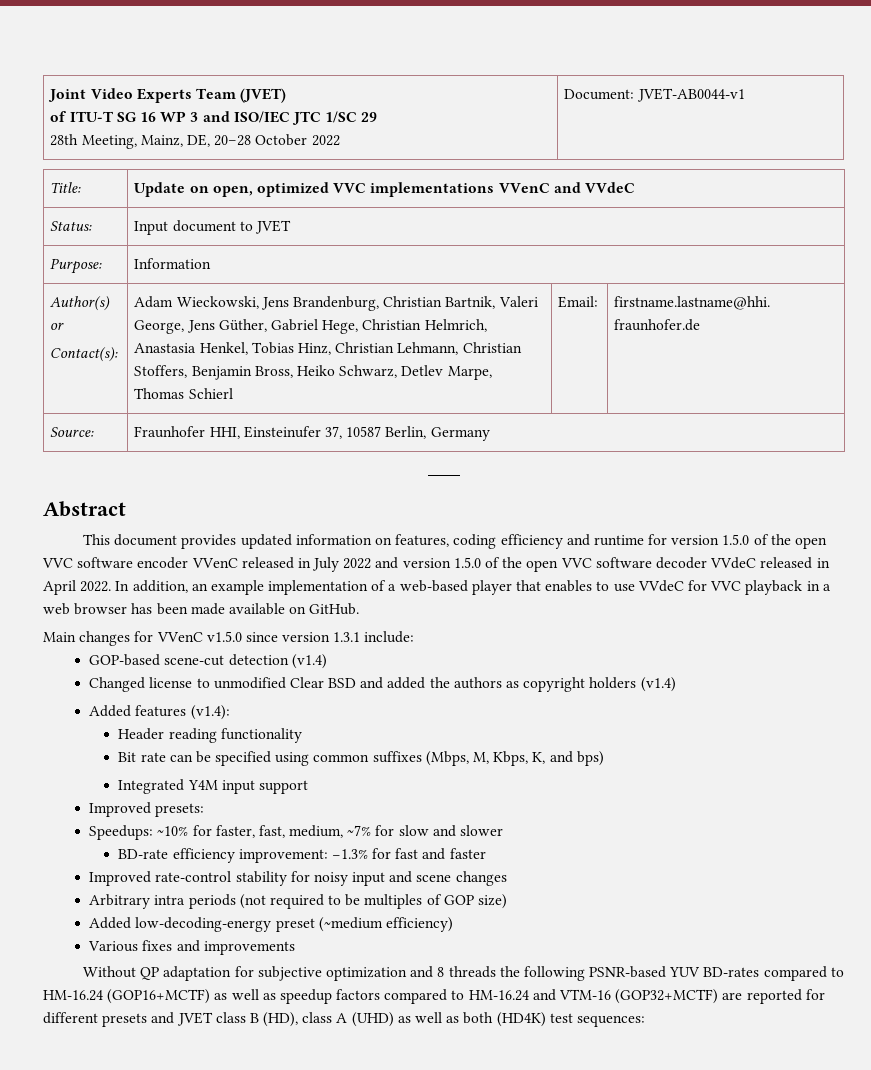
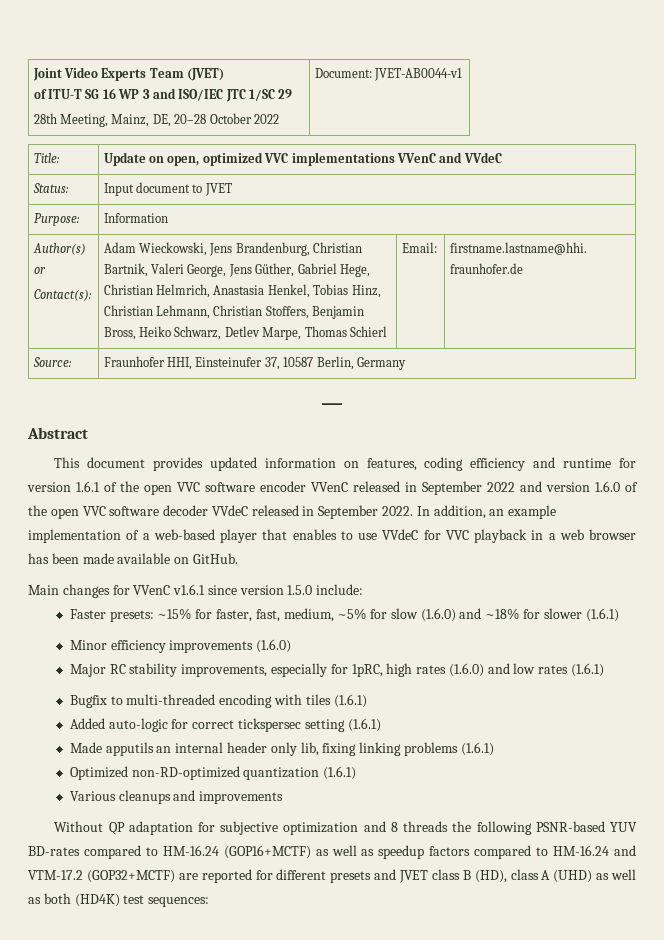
- This document provides updated information on features, coding efficiency and runtime for version 1.5.0 of the open VVC software encoder VVenC released in July 2022 and version 1.5.0 of the open VVC software decoder VVdeC released in April 2022.
+ This document provides updated information on features, coding efficiency and runtime for version 1.6.1 of the open VVC software encoder VVenC released in September 2022 and version 1.6.0 of the open VVC software decoder VVdeC released in September 2022.
- Main changes for VVenC v1.5.0 since version 1.3.1 include:
+ Main changes for VVenC v1.6.1 since version 1.5.0 include:
- GOP-based scene-cut detection (v1.4)
- Changed license to unmodified Clear BSD and added the authors as copyright holders (v1.4)
- Added features (v1.4):
- Header reading functionality
- Bit rate can be specified using common suffixes (Mbps, M, Kbps, K, and bps)
- Integrated Y4M input support
- Improved presets:
- Speedups: ~10% for faster, fast, medium, ~7% for slow and slower
- BD-rate efficiency improvement: −1.3% for fast and faster
- Improved rate-control stability for noisy input and scene changes
- Arbitrary intra periods (not required to be multiples of GOP size)
- Added low-decoding-energy preset (~medium efficiency)
+ Faster presets: ~15% for faster, fast, medium, ~5% for slow (1.6.0) and ~18% for slower (1.6.1)
+ Minor efficiency improvements (1.6.0)
+ Major RC stability improvements, especially for 1pRC, high rates (1.6.0) and low rates (1.6.1)
+ Bugfix to multi-threaded encoding with tiles (1.6.1)
+ Added auto-logic for correct tickspersec setting (1.6.1)
+ Made apputils an internal header only lib, fixing linking problems (1.6.1)
+ Optimized non-RD-optimized quantization (1.6.1)
- Various fixes and improvements
+ Various cleanups and improvements
- Without QP adaptation for subjective optimization and 8 threads the following PSNR-based YUV BD-rates compared to HM-16.24 (GOP16+MCTF) as well as speedup factors compared to HM-16.24 and VTM-16 (GOP32+MCTF) are reported for different presets and JVET class B (HD), class A (UHD) as well as both (HD4K) test sequences:
+ Without QP adaptation for subjective optimization and 8 threads the following PSNR-based YUV BD-rates compared to HM-16.24 (GOP16+MCTF) as well as speedup factors compared to HM-16.24 and VTM-17.2 (GOP32+MCTF) are reported for different presets and JVET class B (HD), class A (UHD) as well as both (HD4K) test sequences:

